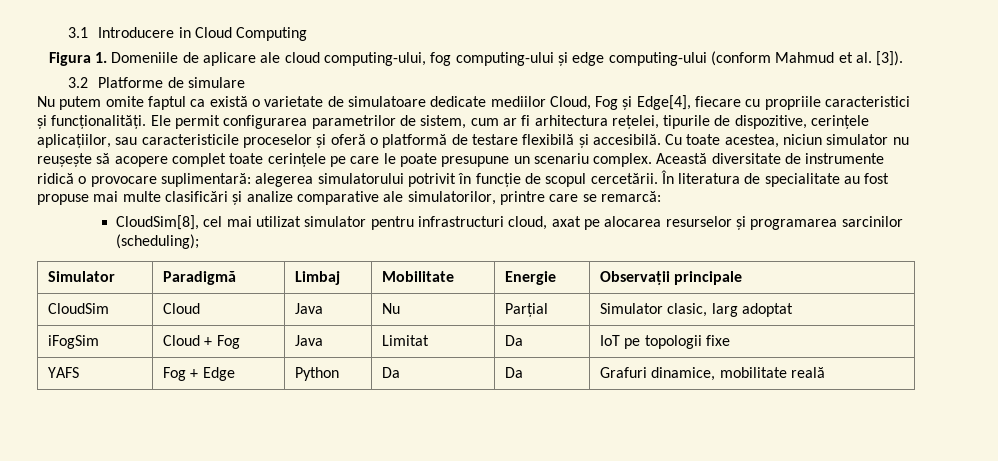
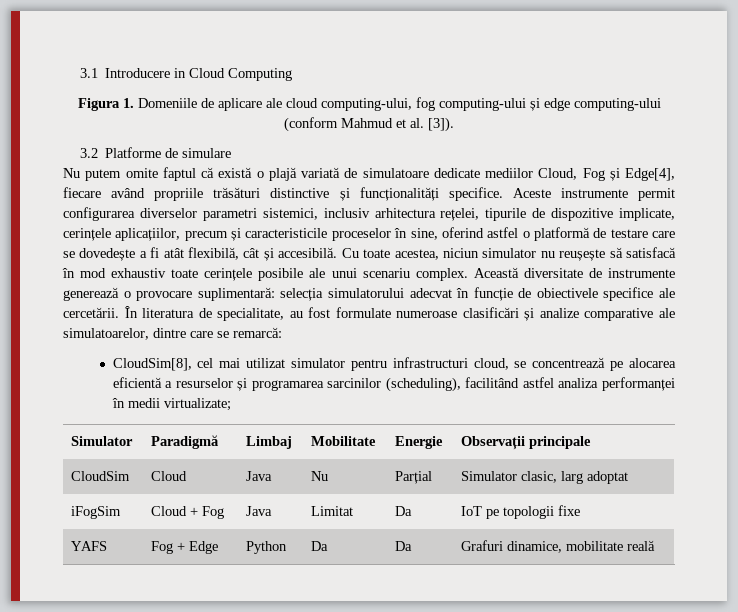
- Nu putem omite faptul ca există o varietate de simulatoare dedicate mediilor Cloud, Fog și Edge[4], fiecare cu propriile caracteristici și funcționalități. Ele permit configurarea parametrilor de sistem, cum ar fi arhitectura rețelei, tipurile de dispozitive, cerințele aplicațiilor, sau caracteristicile proceselor și oferă o platformă de testare flexibilă și accesibilă.
+ Nu putem omite faptul că există o plajă variată de simulatoare dedicate mediilor Cloud, Fog și Edge[4], fiecare având propriile trăsături distinctive și funcționalități specifice. Aceste instrumente permit configurarea diverselor parametri sistemici, inclusiv arhitectura rețelei, tipurile de dispozitive implicate, cerințele aplicațiilor, precum și caracteristicile proceselor în sine, oferind astfel o platformă de testare care se dovedește a fi atât flexibilă, cât și accesibilă.
- Cu toate acestea, niciun simulator nu reușește să acopere complet toate cerințele pe care le poate presupune un scenariu complex.
+ Cu toate acestea, niciun simulator nu reușește să satisfacă în mod exhaustiv toate cerințele posibile ale unui scenariu complex.
- Această diversitate de instrumente ridică o provocare suplimentară: alegerea simulatorului potrivit în funcție de scopul cercetării.
+ Această diversitate de instrumente generează o provocare suplimentară: selecția simulatorului adecvat în funcție de obiectivele specifice ale cercetării.
- În literatura de specialitate au fost propuse mai multe clasificări și analize comparative ale simulatorilor, printre care se remarcă:
+ În literatura de specialitate, au fost formulate numeroase clasificări și analize comparative ale simulatoarelor, dintre care se remarcă:
- CloudSim[8], cel mai utilizat simulator pentru infrastructuri cloud, axat pe alocarea resurselor și programarea sarcinilor (scheduling);
+ CloudSim[8], cel mai utilizat simulator pentru infrastructuri cloud, se concentrează pe alocarea eficientă a resurselor și programarea sarcinilor (scheduling), facilitând astfel analiza performanței în medii virtualizate;

